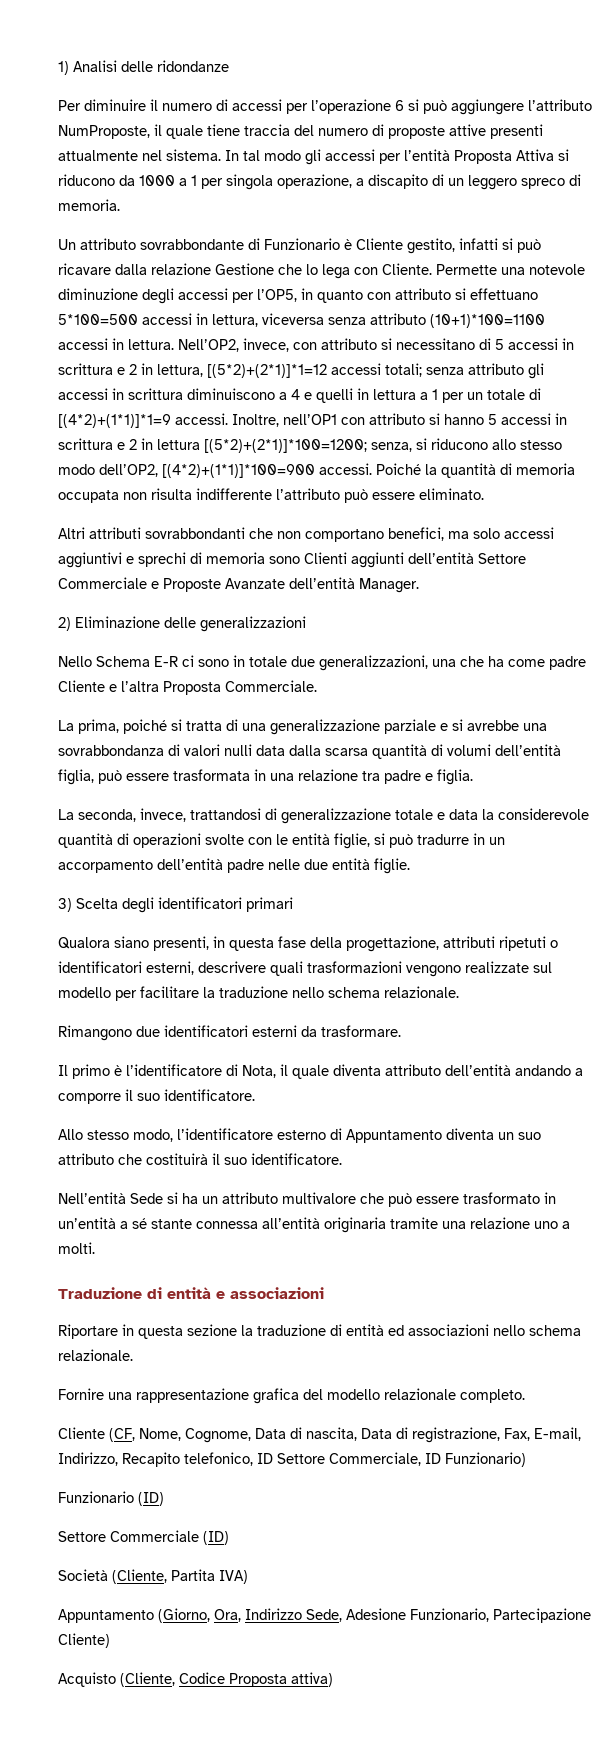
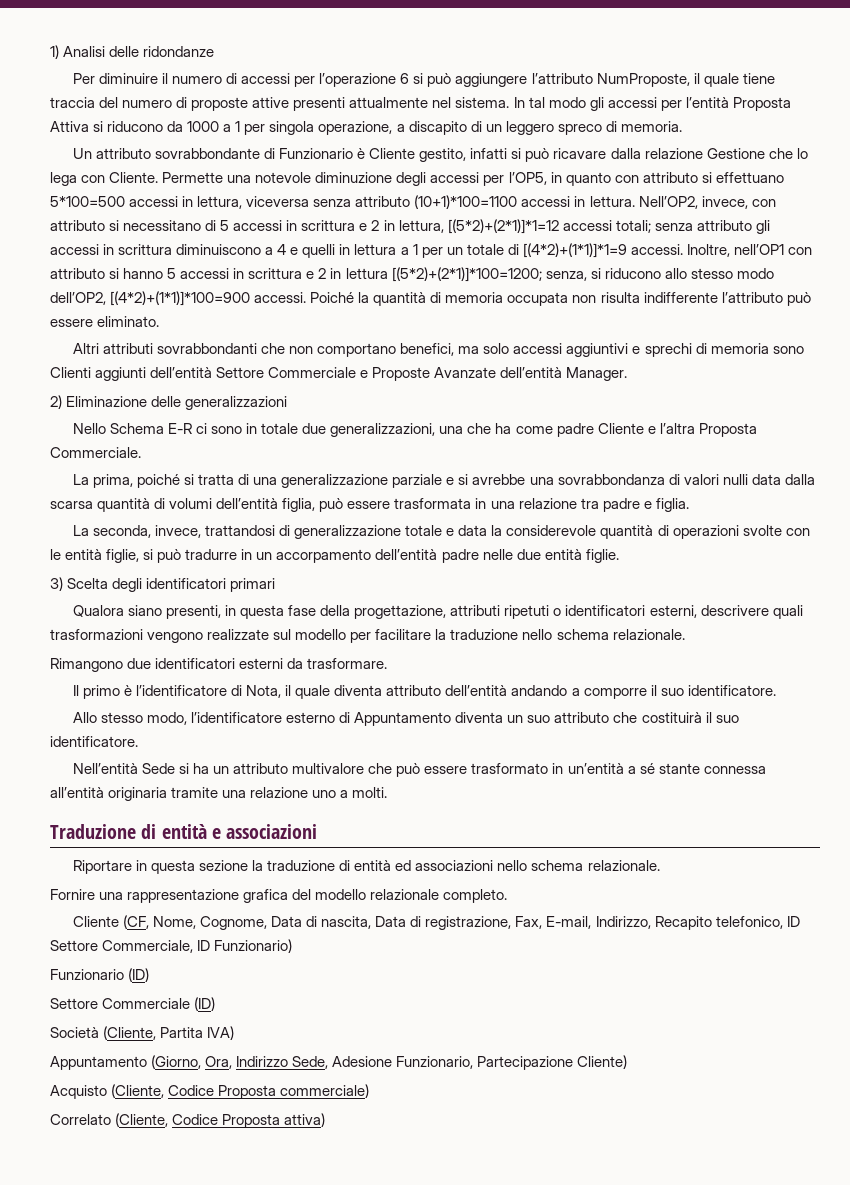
- Acquisto (Cliente, Codice Proposta attiva)
+ Acquisto (Cliente, Codice Proposta commerciale)
+ Correlato (Cliente, Codice Proposta attiva)

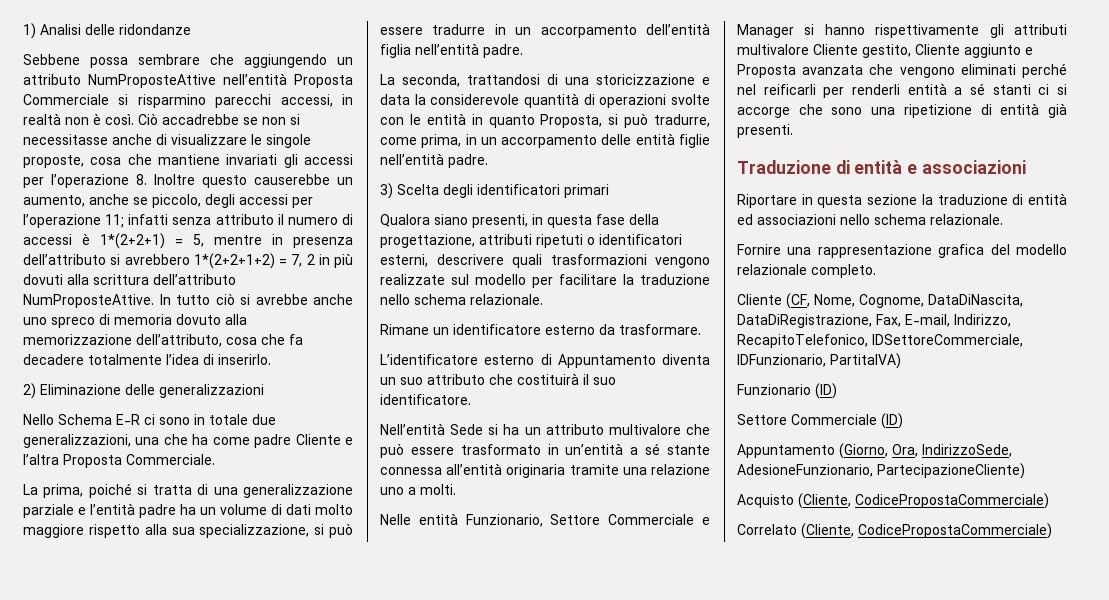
- Per diminuire il numero di accessi per l’operazione 6 si può aggiungere l’attributo NumProposte, il quale tiene traccia del numero di proposte attive presenti attualmente nel sistema. In tal modo gli accessi per l’entità Proposta Attiva si riducono da 1000 a 1 per singola operazione, a discapito di un leggero spreco di memoria.
- Un attributo sovrabbondante di Funzionario è Cliente gestito, infatti si può ricavare dalla relazione Gestione che lo lega con Cliente. Permette una notevole diminuzione degli accessi per l’OP5, in quanto con attributo si effettuano 5*100=500 accessi in lettura, viceversa senza attributo (10+1)*100=1100 accessi in lettura. Nell’OP2, invece, con attributo si necessitano di 5 accessi in scrittura e 2 in lettura, [(5*2)+(2*1)]*1=12 accessi totali; senza attributo gli accessi in scrittura diminuiscono a 4 e quelli in lettura a 1 per un totale di [(4*2)+(1*1)]*1=9 accessi. Inoltre, nell’OP1 con attributo si hanno 5 accessi in scrittura e 2 in lettura [(5*2)+(2*1)]*100=1200; senza, si riducono allo stesso modo dell’OP2, [(4*2)+(1*1)]*100=900 accessi. Poiché la quantità di memoria occupata non risulta indifferente l’attributo può essere eliminato.
- Altri attributi sovrabbondanti che non comportano benefici, ma solo accessi aggiuntivi e sprechi di memoria sono Clienti aggiunti dell’entità Settore Commerciale e Proposte Avanzate dell’entità Manager.
+ Sebbene possa sembrare che aggiungendo un attributo NumProposteAttive nell’entità Proposta Commerciale si risparmino parecchi accessi, in realtà non è così. Ciò accadrebbe se non si necessitasse anche di visualizzare le singole proposte, cosa che mantiene invariati gli accessi per l’operazione 8. Inoltre questo causerebbe un aumento, anche se piccolo, degli accessi per l’operazione 11; infatti senza attributo il numero di accessi è 1*(2+2+1) = 5, mentre in presenza dell’attributo si avrebbero 1*(2+2+1+2) = 7, 2 in più dovuti alla scrittura dell’attributo NumProposteAttive. In tutto ciò si avrebbe anche uno spreco di memoria dovuto alla memorizzazione dell’attributo, cosa che fa decadere totalmente l’idea di inserirlo.
- La prima, poiché si tratta di una generalizzazione parziale e si avrebbe una sovrabbondanza di valori nulli data dalla scarsa quantità di volumi dell’entità figlia, può essere trasformata in una relazione tra padre e figlia.
+ La prima, poiché si tratta di una generalizzazione parziale e l’entità padre ha un volume di dati molto maggiore rispetto alla sua specializzazione, si può essere tradurre in un accorpamento dell’entità figlia nell’entità padre.
- La seconda, invece, trattandosi di generalizzazione totale e data la considerevole quantità di operazioni svolte con le entità figlie, si può tradurre in un accorpamento dell’entità padre nelle due entità figlie.
+ La seconda, trattandosi di una storicizzazione e data la considerevole quantità di operazioni svolte con le entità in quanto Proposta, si può tradurre, come prima, in un accorpamento delle entità figlie nell’entità padre.
- Rimangono due identificatori esterni da trasformare.
- Il primo è l’identificatore di Nota, il quale diventa attributo dell’entità andando a comporre il suo identificatore.
- Allo stesso modo, l’identificatore esterno di Appuntamento diventa un suo attributo che costituirà il suo identificatore.
+ Rimane un identificatore esterno da trasformare.
+ L’identificatore esterno di Appuntamento diventa un suo attributo che costituirà il suo identificatore.
+ Nelle entità Funzionario, Settore Commerciale e Manager si hanno rispettivamente gli attributi multivalore Cliente gestito, Cliente aggiunto e Proposta avanzata che vengono eliminati perché nel reificarli per renderli entità a sé stanti ci si accorge che sono una ripetizione di entità già presenti.
- Cliente (CF, Nome, Cognome, Data di nascita, Data di registrazione, Fax, E-mail, Indirizzo, Recapito telefonico, ID Settore Commerciale, ID Funzionario)
+ Cliente (CF, Nome, Cognome, DataDiNascita, DataDiRegistrazione, Fax, E-mail, Indirizzo, RecapitoTelefonico, IDSettoreCommerciale, IDFunzionario, PartitaIVA)
- Società (Cliente, Partita IVA)
- Appuntamento (Giorno, Ora, Indirizzo Sede, Adesione Funzionario, Partecipazione Cliente)
+ Appuntamento (Giorno, Ora, IndirizzoSede, AdesioneFunzionario, PartecipazioneCliente)
- Acquisto (Cliente, Codice Proposta commerciale)
+ Acquisto (Cliente, CodicePropostaCommerciale)
- Correlato (Cliente, Codice Proposta attiva)
+ Correlato (Cliente, CodicePropostaCommerciale)

